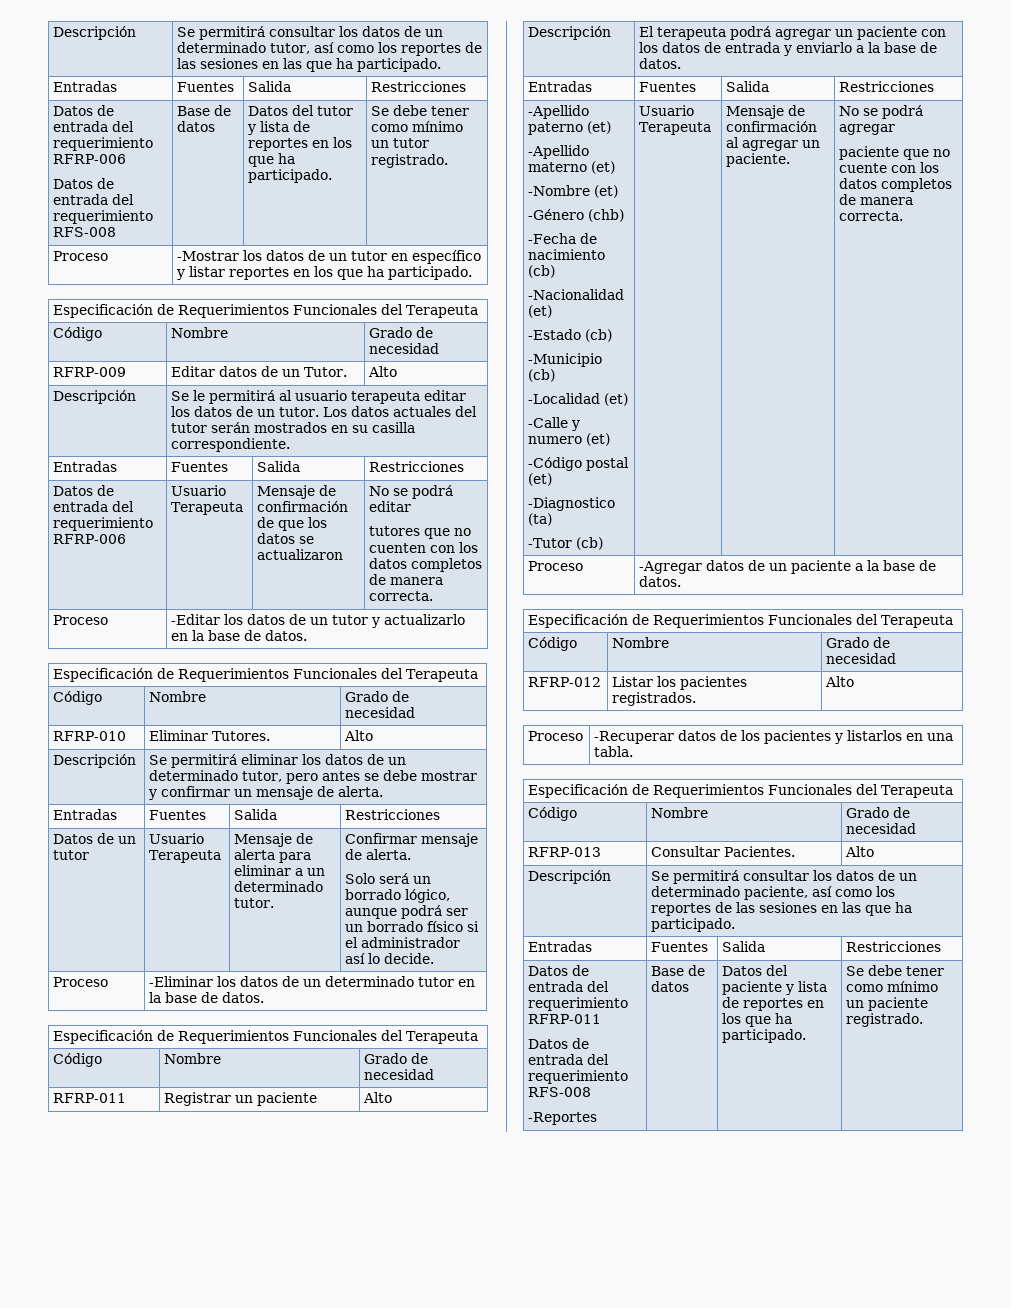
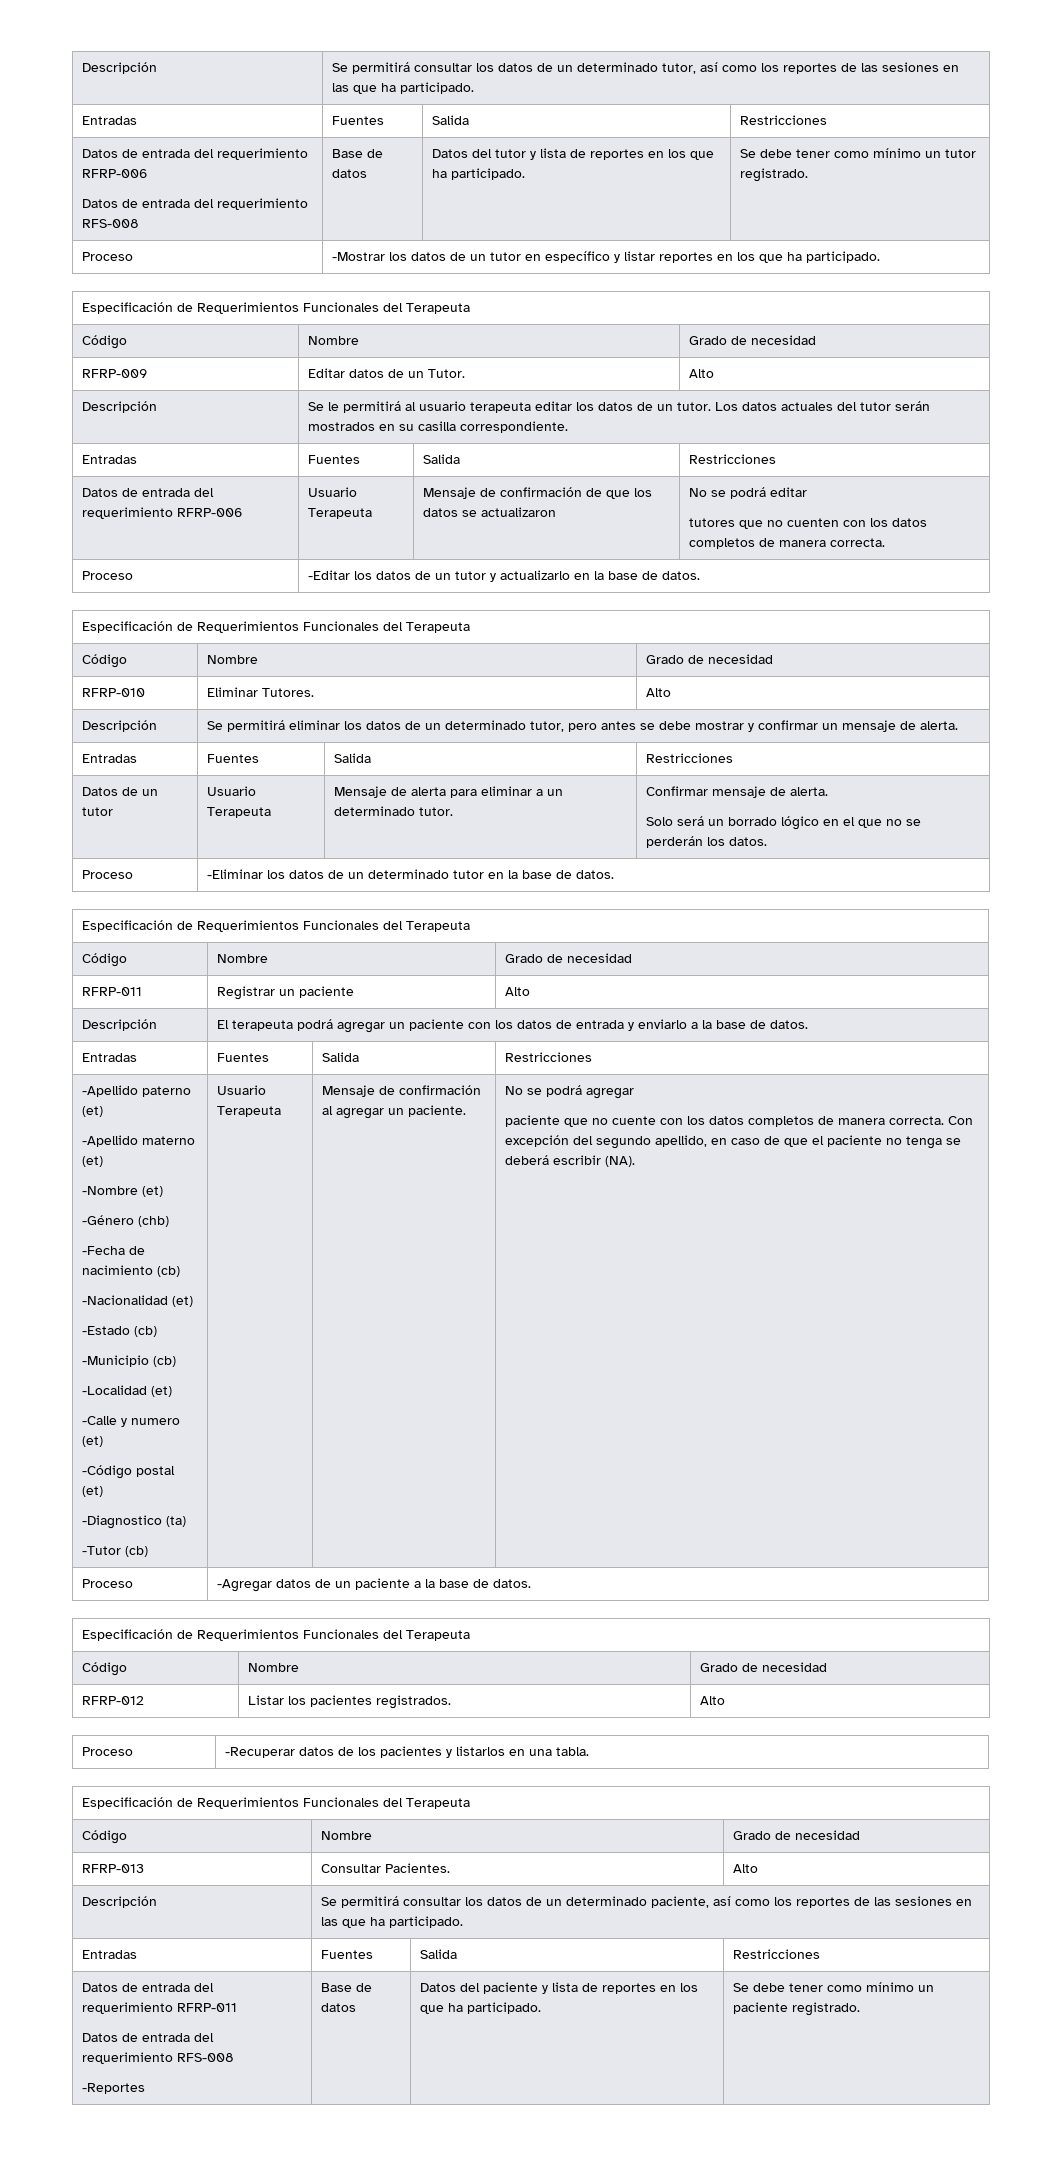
  Datos de un tutor | Usuario Terapeuta | Mensaje de alerta para eliminar a un determinado tutor. | Confirmar mensaje de alerta.
- Solo será un borrado lógico, aunque podrá ser un borrado físico si el administrador así lo decide.
+ Solo será un borrado lógico en el que no se perderán los datos.
+ Con excepción del segundo apellido, en caso de que el paciente no tenga se deberá escribir (NA).

